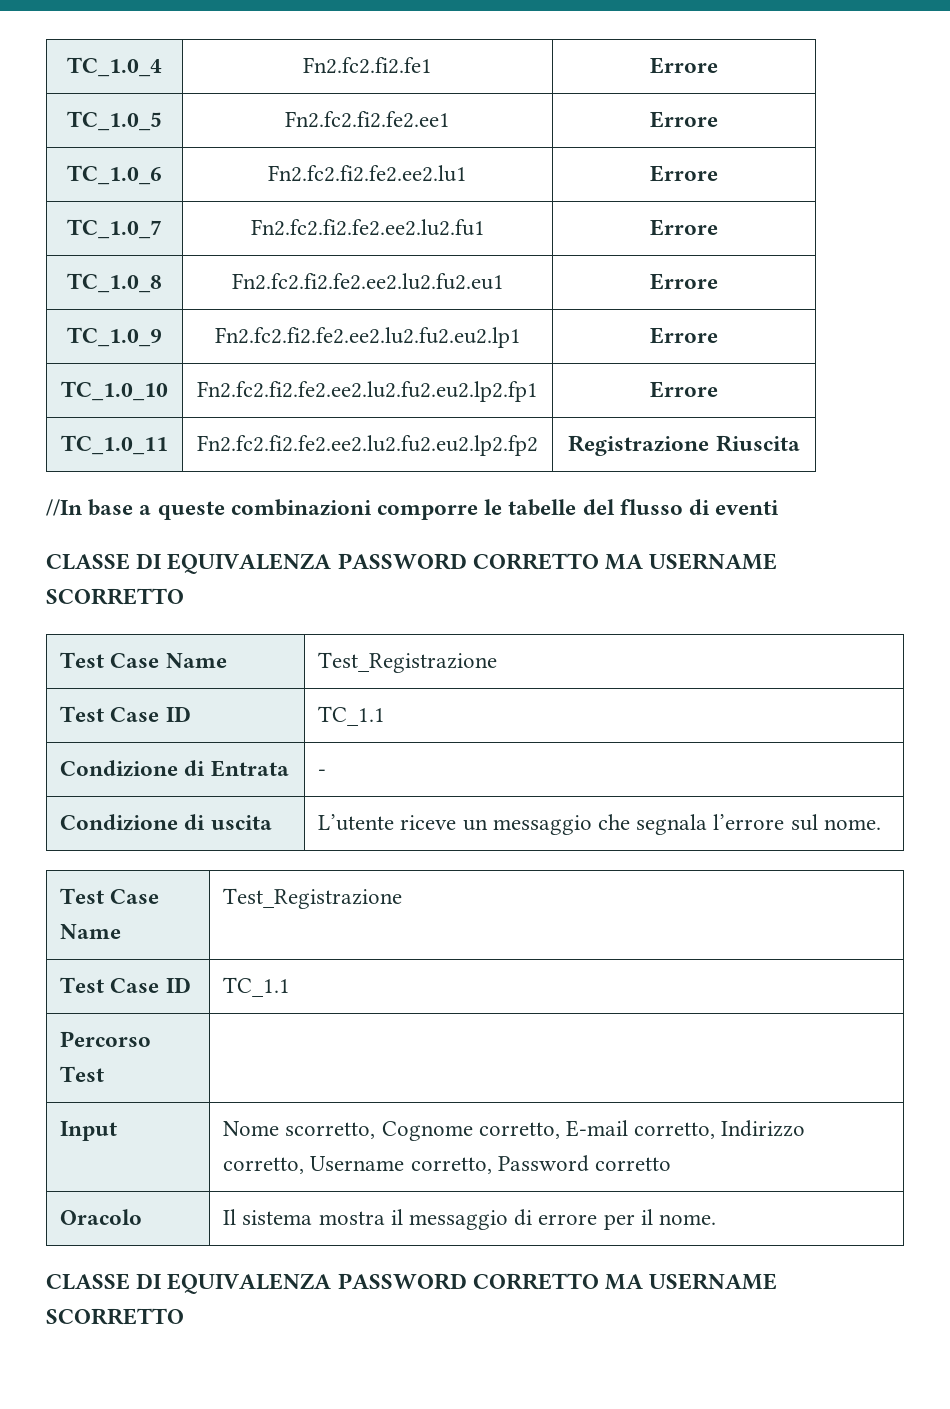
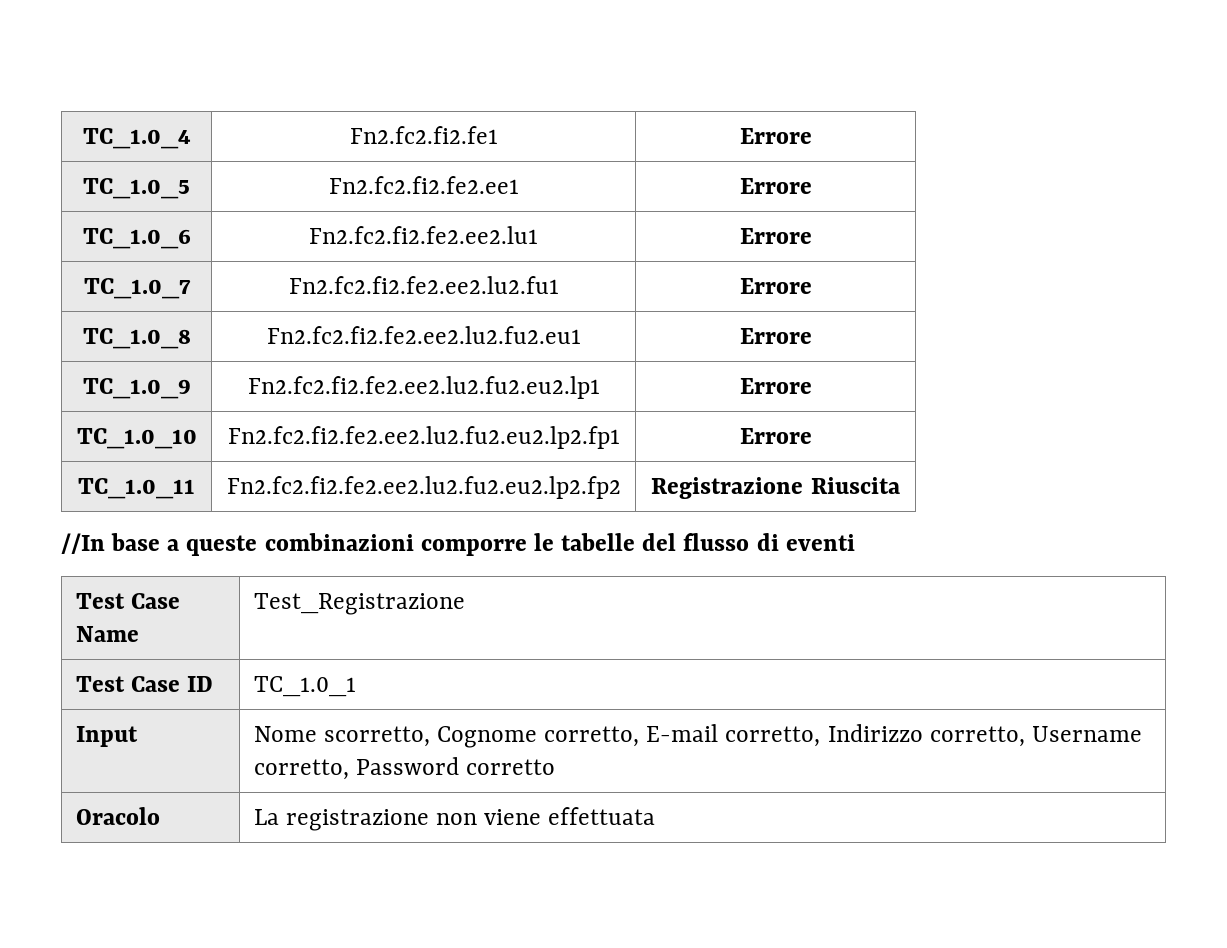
  //In base a queste combinazioni comporre le tabelle del flusso di eventi
- CLASSE DI EQUIVALENZA PASSWORD CORRETTO MA USERNAME SCORRETTO
  Test Case Name | Test_Registrazione
- Test Case ID | TC_1.1
- Condizione di Entrata | -
- Condizione di uscita | L’utente riceve un messaggio che segnala l’errore sul nome.
- Test Case Name | Test_Registrazione
- Test Case ID | TC_1.1
- Percorso Test |
+ Test Case ID | TC_1.0_1
- Oracolo | Il sistema mostra il messaggio di errore per il nome.
- CLASSE DI EQUIVALENZA PASSWORD CORRETTO MA USERNAME SCORRETTO
+ Oracolo | La registrazione non viene effettuata

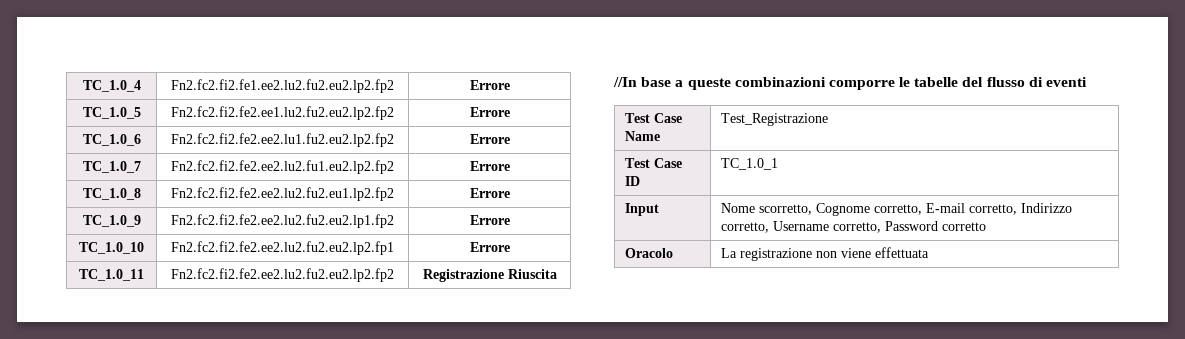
- TC_1.0_4 | Fn2.fc2.fi2.fe1 | Errore
+ TC_1.0_4 | Fn2.fc2.fi2.fe1.ee2.lu2.fu2.eu2.lp2.fp2 | Errore
- TC_1.0_5 | Fn2.fc2.fi2.fe2.ee1 | Errore
+ TC_1.0_5 | Fn2.fc2.fi2.fe2.ee1.lu2.fu2.eu2.lp2.fp2 | Errore
- TC_1.0_6 | Fn2.fc2.fi2.fe2.ee2.lu1 | Errore
+ TC_1.0_6 | Fn2.fc2.fi2.fe2.ee2.lu1.fu2.eu2.lp2.fp2 | Errore
- TC_1.0_7 | Fn2.fc2.fi2.fe2.ee2.lu2.fu1 | Errore
+ TC_1.0_7 | Fn2.fc2.fi2.fe2.ee2.lu2.fu1.eu2.lp2.fp2 | Errore
- TC_1.0_8 | Fn2.fc2.fi2.fe2.ee2.lu2.fu2.eu1 | Errore
+ TC_1.0_8 | Fn2.fc2.fi2.fe2.ee2.lu2.fu2.eu1.lp2.fp2 | Errore
- TC_1.0_9 | Fn2.fc2.fi2.fe2.ee2.lu2.fu2.eu2.lp1 | Errore
+ TC_1.0_9 | Fn2.fc2.fi2.fe2.ee2.lu2.fu2.eu2.lp1.fp2 | Errore

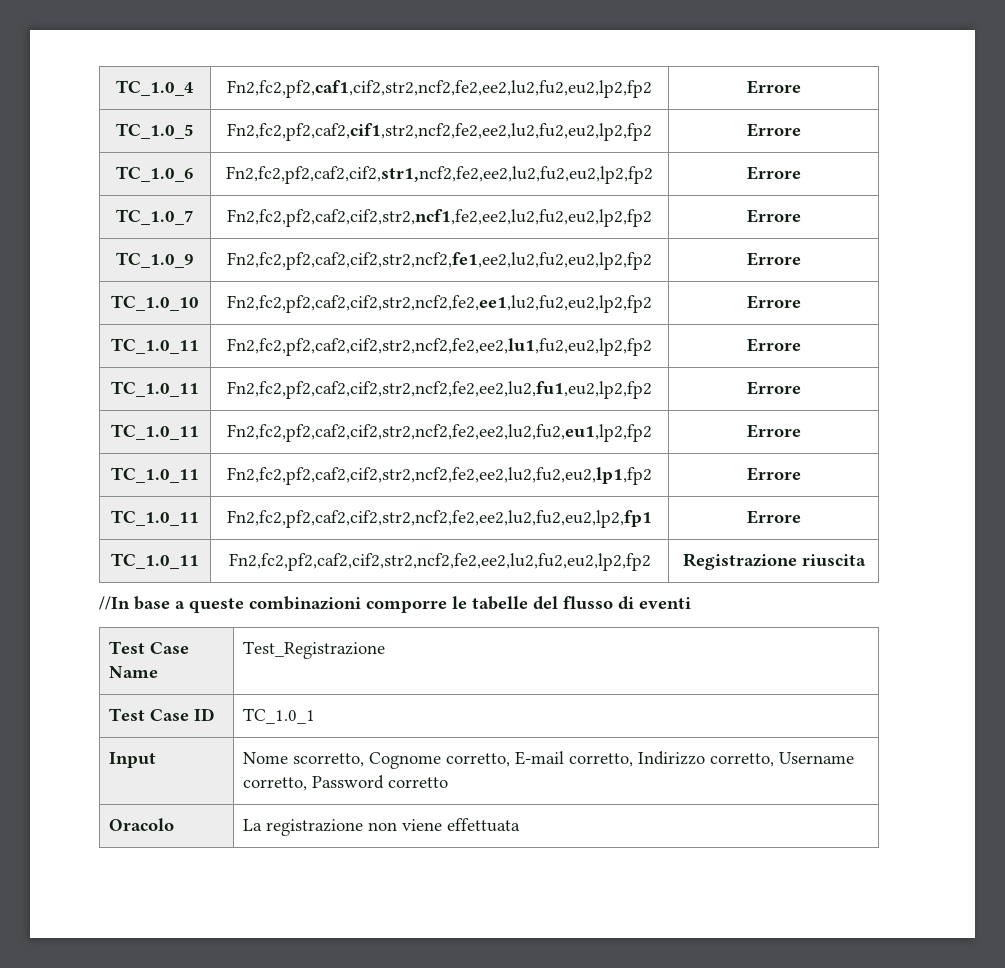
- TC_1.0_4 | Fn2.fc2.fi2.fe1.ee2.lu2.fu2.eu2.lp2.fp2 | Errore
+ TC_1.0_4 | Fn2,fc2,pf2,caf1,cif2,str2,ncf2,fe2,ee2,lu2,fu2,eu2,lp2,fp2 | Errore
- TC_1.0_5 | Fn2.fc2.fi2.fe2.ee1.lu2.fu2.eu2.lp2.fp2 | Errore
+ TC_1.0_5 | Fn2,fc2,pf2,caf2,cif1,str2,ncf2,fe2,ee2,lu2,fu2,eu2,lp2,fp2 | Errore
- TC_1.0_6 | Fn2.fc2.fi2.fe2.ee2.lu1.fu2.eu2.lp2.fp2 | Errore
+ TC_1.0_6 | Fn2,fc2,pf2,caf2,cif2,str1,ncf2,fe2,ee2,lu2,fu2,eu2,lp2,fp2 | Errore
- TC_1.0_7 | Fn2.fc2.fi2.fe2.ee2.lu2.fu1.eu2.lp2.fp2 | Errore
- TC_1.0_8 | Fn2.fc2.fi2.fe2.ee2.lu2.fu2.eu1.lp2.fp2 | Errore
+ TC_1.0_7 | Fn2,fc2,pf2,caf2,cif2,str2,ncf1,fe2,ee2,lu2,fu2,eu2,lp2,fp2 | Errore
- TC_1.0_9 | Fn2.fc2.fi2.fe2.ee2.lu2.fu2.eu2.lp1.fp2 | Errore
+ TC_1.0_9 | Fn2,fc2,pf2,caf2,cif2,str2,ncf2,fe1,ee2,lu2,fu2,eu2,lp2,fp2 | Errore
- TC_1.0_10 | Fn2.fc2.fi2.fe2.ee2.lu2.fu2.eu2.lp2.fp1 | Errore
- TC_1.0_11 | Fn2.fc2.fi2.fe2.ee2.lu2.fu2.eu2.lp2.fp2 | Registrazione Riuscita
+ TC_1.0_10 | Fn2,fc2,pf2,caf2,cif2,str2,ncf2,fe2,ee1,lu2,fu2,eu2,lp2,fp2 | Errore
+ TC_1.0_11 | Fn2,fc2,pf2,caf2,cif2,str2,ncf2,fe2,ee2,lu1,fu2,eu2,lp2,fp2 | Errore
+ TC_1.0_11 | Fn2,fc2,pf2,caf2,cif2,str2,ncf2,fe2,ee2,lu2,fu1,eu2,lp2,fp2 | Errore
+ TC_1.0_11 | Fn2,fc2,pf2,caf2,cif2,str2,ncf2,fe2,ee2,lu2,fu2,eu1,lp2,fp2 | Errore
+ TC_1.0_11 | Fn2,fc2,pf2,caf2,cif2,str2,ncf2,fe2,ee2,lu2,fu2,eu2,lp1,fp2 | Errore
+ TC_1.0_11 | Fn2,fc2,pf2,caf2,cif2,str2,ncf2,fe2,ee2,lu2,fu2,eu2,lp2,fp1 | Errore
+ TC_1.0_11 | Fn2,fc2,pf2,caf2,cif2,str2,ncf2,fe2,ee2,lu2,fu2,eu2,lp2,fp2 | Registrazione riuscita

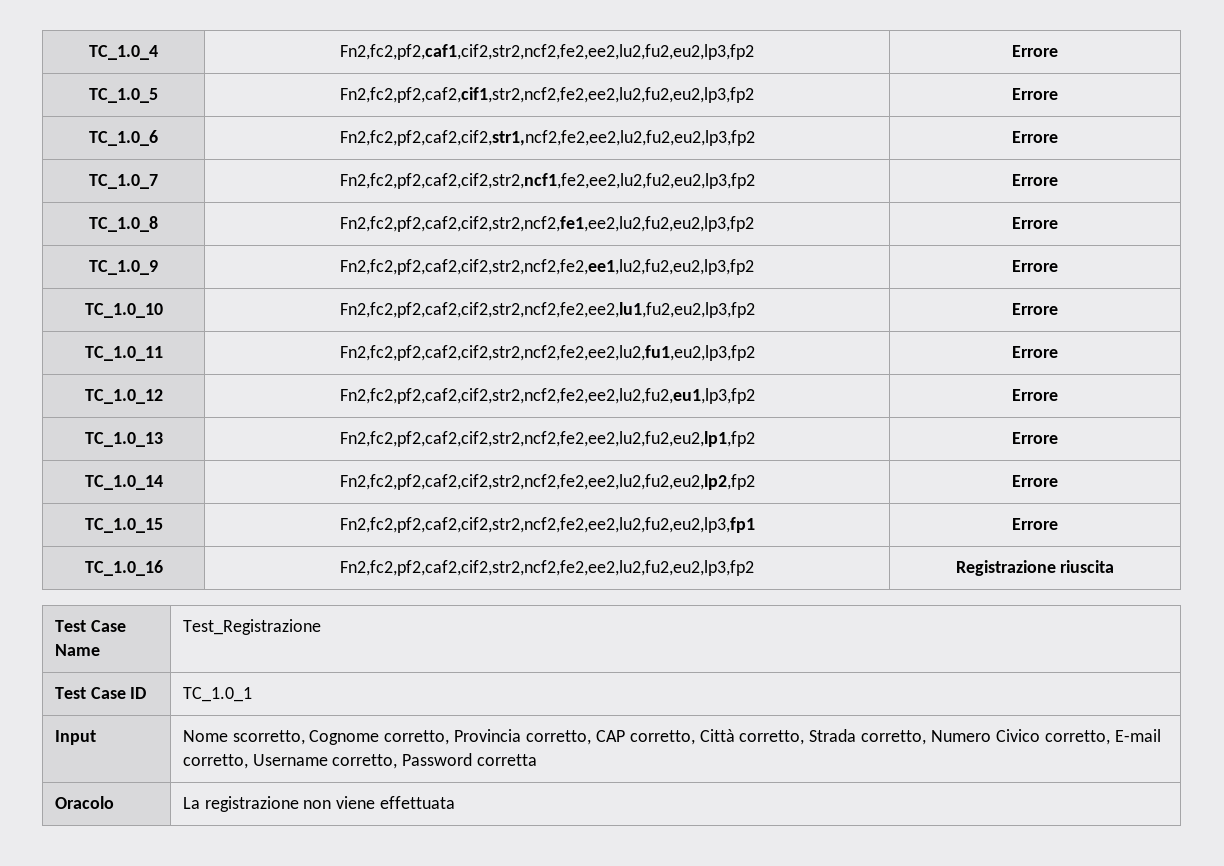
- TC_1.0_4 | Fn2,fc2,pf2,caf1,cif2,str2,ncf2,fe2,ee2,lu2,fu2,eu2,lp2,fp2 | Errore
+ TC_1.0_4 | Fn2,fc2,pf2,caf1,cif2,str2,ncf2,fe2,ee2,lu2,fu2,eu2,lp3,fp2 | Errore
- TC_1.0_5 | Fn2,fc2,pf2,caf2,cif1,str2,ncf2,fe2,ee2,lu2,fu2,eu2,lp2,fp2 | Errore
+ TC_1.0_5 | Fn2,fc2,pf2,caf2,cif1,str2,ncf2,fe2,ee2,lu2,fu2,eu2,lp3,fp2 | Errore
- TC_1.0_6 | Fn2,fc2,pf2,caf2,cif2,str1,ncf2,fe2,ee2,lu2,fu2,eu2,lp2,fp2 | Errore
+ TC_1.0_6 | Fn2,fc2,pf2,caf2,cif2,str1,ncf2,fe2,ee2,lu2,fu2,eu2,lp3,fp2 | Errore
- TC_1.0_7 | Fn2,fc2,pf2,caf2,cif2,str2,ncf1,fe2,ee2,lu2,fu2,eu2,lp2,fp2 | Errore
+ TC_1.0_7 | Fn2,fc2,pf2,caf2,cif2,str2,ncf1,fe2,ee2,lu2,fu2,eu2,lp3,fp2 | Errore
+ TC_1.0_8 | Fn2,fc2,pf2,caf2,cif2,str2,ncf2,fe1,ee2,lu2,fu2,eu2,lp3,fp2 | Errore
- TC_1.0_9 | Fn2,fc2,pf2,caf2,cif2,str2,ncf2,fe1,ee2,lu2,fu2,eu2,lp2,fp2 | Errore
+ TC_1.0_9 | Fn2,fc2,pf2,caf2,cif2,str2,ncf2,fe2,ee1,lu2,fu2,eu2,lp3,fp2 | Errore
- TC_1.0_10 | Fn2,fc2,pf2,caf2,cif2,str2,ncf2,fe2,ee1,lu2,fu2,eu2,lp2,fp2 | Errore
- TC_1.0_11 | Fn2,fc2,pf2,caf2,cif2,str2,ncf2,fe2,ee2,lu1,fu2,eu2,lp2,fp2 | Errore
- TC_1.0_11 | Fn2,fc2,pf2,caf2,cif2,str2,ncf2,fe2,ee2,lu2,fu1,eu2,lp2,fp2 | Errore
- TC_1.0_11 | Fn2,fc2,pf2,caf2,cif2,str2,ncf2,fe2,ee2,lu2,fu2,eu1,lp2,fp2 | Errore
- TC_1.0_11 | Fn2,fc2,pf2,caf2,cif2,str2,ncf2,fe2,ee2,lu2,fu2,eu2,lp1,fp2 | Errore
+ TC_1.0_10 | Fn2,fc2,pf2,caf2,cif2,str2,ncf2,fe2,ee2,lu1,fu2,eu2,lp3,fp2 | Errore
+ TC_1.0_11 | Fn2,fc2,pf2,caf2,cif2,str2,ncf2,fe2,ee2,lu2,fu1,eu2,lp3,fp2 | Errore
+ TC_1.0_12 | Fn2,fc2,pf2,caf2,cif2,str2,ncf2,fe2,ee2,lu2,fu2,eu1,lp3,fp2 | Errore
+ TC_1.0_13 | Fn2,fc2,pf2,caf2,cif2,str2,ncf2,fe2,ee2,lu2,fu2,eu2,lp1,fp2 | Errore
- TC_1.0_11 | Fn2,fc2,pf2,caf2,cif2,str2,ncf2,fe2,ee2,lu2,fu2,eu2,lp2,fp1 | Errore
- TC_1.0_11 | Fn2,fc2,pf2,caf2,cif2,str2,ncf2,fe2,ee2,lu2,fu2,eu2,lp2,fp2 | Registrazione riuscita
- //In base a queste combinazioni comporre le tabelle del flusso di eventi
+ TC_1.0_14 | Fn2,fc2,pf2,caf2,cif2,str2,ncf2,fe2,ee2,lu2,fu2,eu2,lp2,fp2 | Errore
+ TC_1.0_15 | Fn2,fc2,pf2,caf2,cif2,str2,ncf2,fe2,ee2,lu2,fu2,eu2,lp3,fp1 | Errore
+ TC_1.0_16 | Fn2,fc2,pf2,caf2,cif2,str2,ncf2,fe2,ee2,lu2,fu2,eu2,lp3,fp2 | Registrazione riuscita
- Input | Nome scorretto, Cognome corretto, E-mail corretto, Indirizzo corretto, Username corretto, Password corretto
+ Input | Nome scorretto, Cognome corretto, Provincia corretto, CAP corretto, Città corretto, Strada corretto, Numero Civico corretto, E-mail corretto, Username corretto, Password corretta

